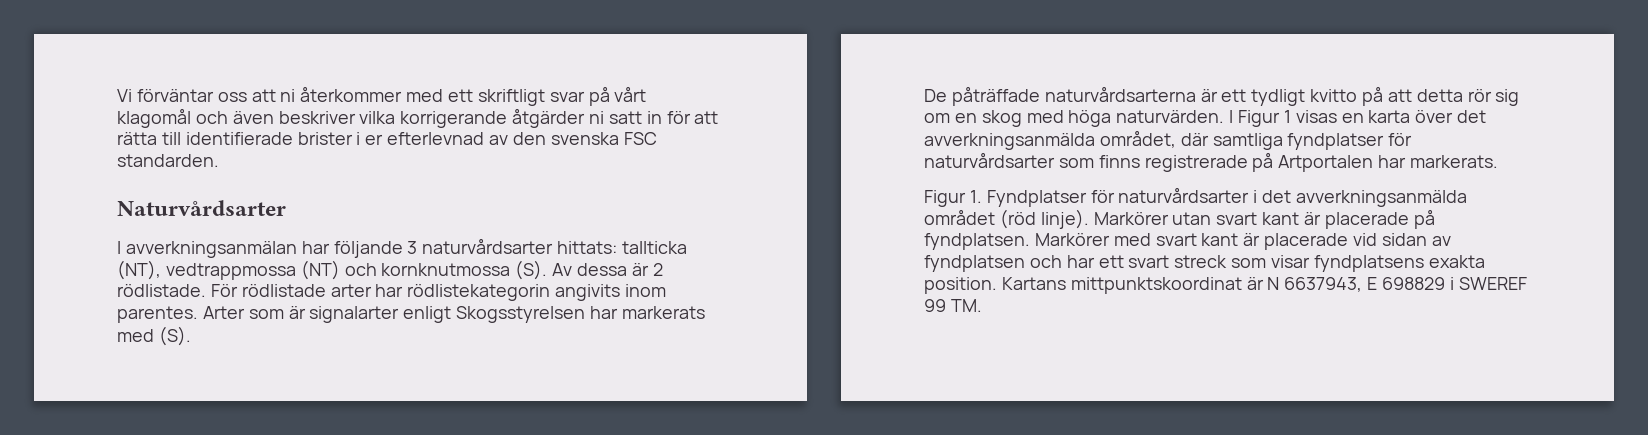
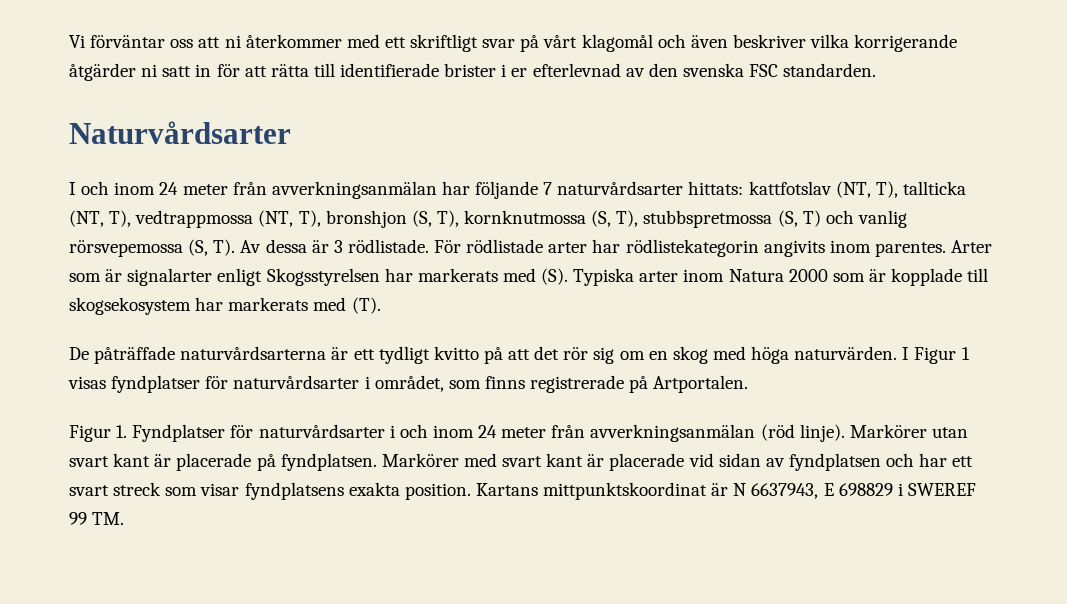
- I avverkningsanmälan har följande 3 naturvårdsarter hittats: tallticka (NT), vedtrappmossa (NT) och kornknutmossa (S). Av dessa är 2 rödlistade.
+ I och inom 24 meter från avverkningsanmälan har följande 7 naturvårdsarter hittats: kattfotslav (NT, T), tallticka (NT, T), vedtrappmossa (NT, T), bronshjon (S, T), kornknutmossa (S, T), stubbspretmossa (S, T) och vanlig rörsvepemossa (S, T). Av dessa är 3 rödlistade.
- Arter som är signalarter enligt Skogsstyrelsen har markerats med (S).
+ Arter som är signalarter enligt Skogsstyrelsen har markerats med (S). Typiska arter inom Natura 2000 som är kopplade till skogsekosystem har markerats med (T).
- De påträffade naturvårdsarterna är ett tydligt kvitto på att detta rör sig om en skog med höga naturvärden.
+ De påträffade naturvårdsarterna är ett tydligt kvitto på att det rör sig om en skog med höga naturvärden.
- I Figur 1 visas en karta över det avverkningsanmälda området, där samtliga fyndplatser för naturvårdsarter som finns registrerade på Artportalen har markerats.
+ I Figur 1 visas fyndplatser för naturvårdsarter i området, som finns registrerade på Artportalen.
- Figur 1. Fyndplatser för naturvårdsarter i det avverkningsanmälda området (röd linje).
+ Figur 1. Fyndplatser för naturvårdsarter i och inom 24 meter från avverkningsanmälan (röd linje).

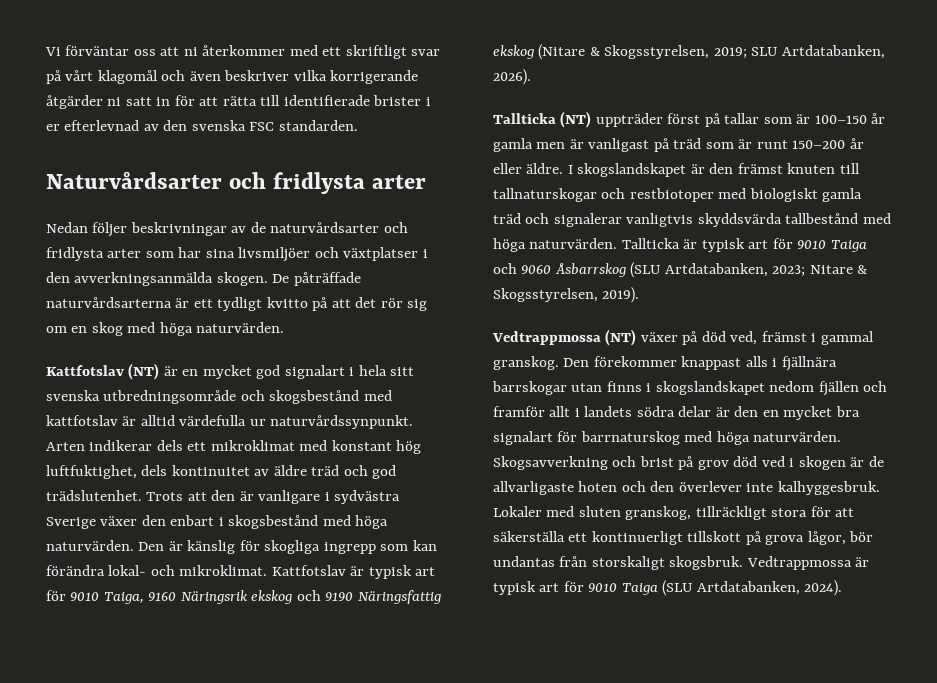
- Naturvårdsarter
- I och inom 24 meter från avverkningsanmälan har följande 7 naturvårdsarter hittats: kattfotslav (NT, T), tallticka (NT, T), vedtrappmossa (NT, T), bronshjon (S, T), kornknutmossa (S, T), stubbspretmossa (S, T) och vanlig rörsvepemossa (S, T). Av dessa är 3 rödlistade. För rödlistade arter har rödlistekategorin angivits inom parentes. Arter som är signalarter enligt Skogsstyrelsen har markerats med (S). Typiska arter inom Natura 2000 som är kopplade till skogsekosystem har markerats med (T).
- De påträffade naturvårdsarterna är ett tydligt kvitto på att det rör sig om en skog med höga naturvärden. I Figur 1 visas fyndplatser för naturvårdsarter i området, som finns registrerade på Artportalen.
- Figur 1. Fyndplatser för naturvårdsarter i och inom 24 meter från avverkningsanmälan (röd linje). Markörer utan svart kant är placerade på fyndplatsen. Markörer med svart kant är placerade vid sidan av fyndplatsen och har ett svart streck som visar fyndplatsens exakta position. Kartans mittpunktskoordinat är N 6637943, E 698829 i SWEREF 99 TM.
+ Naturvårdsarter och fridlysta arter
+ Nedan följer beskrivningar av de naturvårdsarter och fridlysta arter som har sina livsmiljöer och växtplatser i den avverkningsanmälda skogen. De påträffade naturvårdsarterna är ett tydligt kvitto på att det rör sig om en skog med höga naturvärden.
+ Kattfotslav (NT) är en mycket god signalart i hela sitt svenska utbredningsområde och skogsbestånd med kattfotslav är alltid värdefulla ur naturvårdssynpunkt. Arten indikerar dels ett mikroklimat med konstant hög luftfuktighet, dels kontinuitet av äldre träd och god trädslutenhet. Trots att den är vanligare i sydvästra Sverige växer den enbart i skogsbestånd med höga naturvärden. Den är känslig för skogliga ingrepp som kan förändra lokal- och mikroklimat. Kattfotslav är typisk art för 9010 Taiga, 9160 Näringsrik ekskog och 9190 Näringsfattig ekskog (Nitare & Skogsstyrelsen, 2019; SLU Artdatabanken, 2026).
+ Tallticka (NT) uppträder först på tallar som är 100–150 år gamla men är vanligast på träd som är runt 150–200 år eller äldre. I skogslandskapet är den främst knuten till tallnaturskogar och restbiotoper med biologiskt gamla träd och signalerar vanligtvis skyddsvärda tallbestånd med höga naturvärden. Tallticka är typisk art för 9010 Taiga och 9060 Åsbarrskog (SLU Artdatabanken, 2023; Nitare & Skogsstyrelsen, 2019).
+ Vedtrappmossa (NT) växer på död ved, främst i gammal granskog. Den förekommer knappast alls i fjällnära barrskogar utan finns i skogslandskapet nedom fjällen och framför allt i landets södra delar är den en mycket bra signalart för barrnaturskog med höga naturvärden. Skogsavverkning och brist på grov död ved i skogen är de allvarligaste hoten och den överlever inte kalhyggesbruk. Lokaler med sluten granskog, tillräckligt stora för att säkerställa ett kontinuerligt tillskott på grova lågor, bör undantas från storskaligt skogsbruk. Vedtrappmossa är typisk art för 9010 Taiga (SLU Artdatabanken, 2024).

